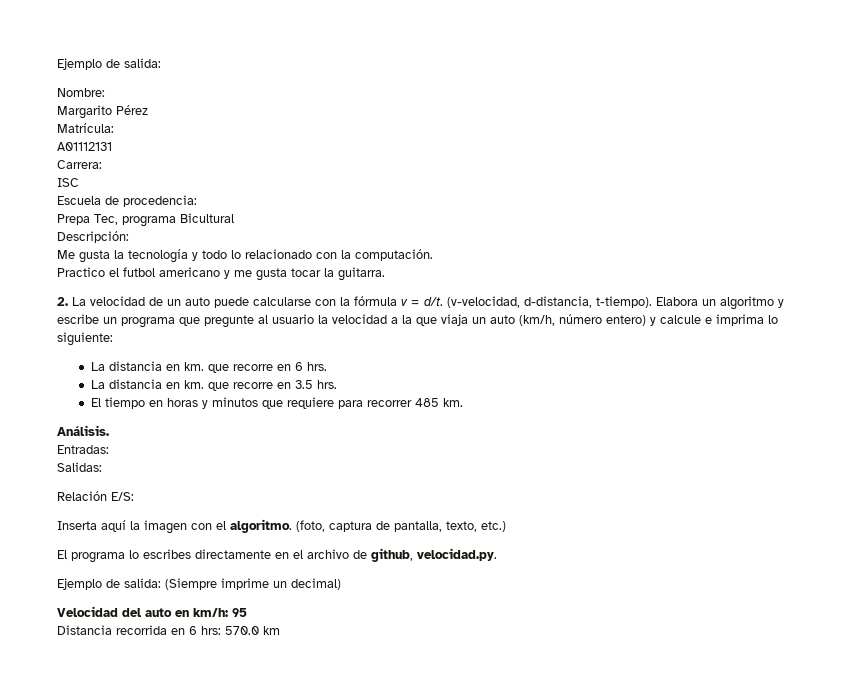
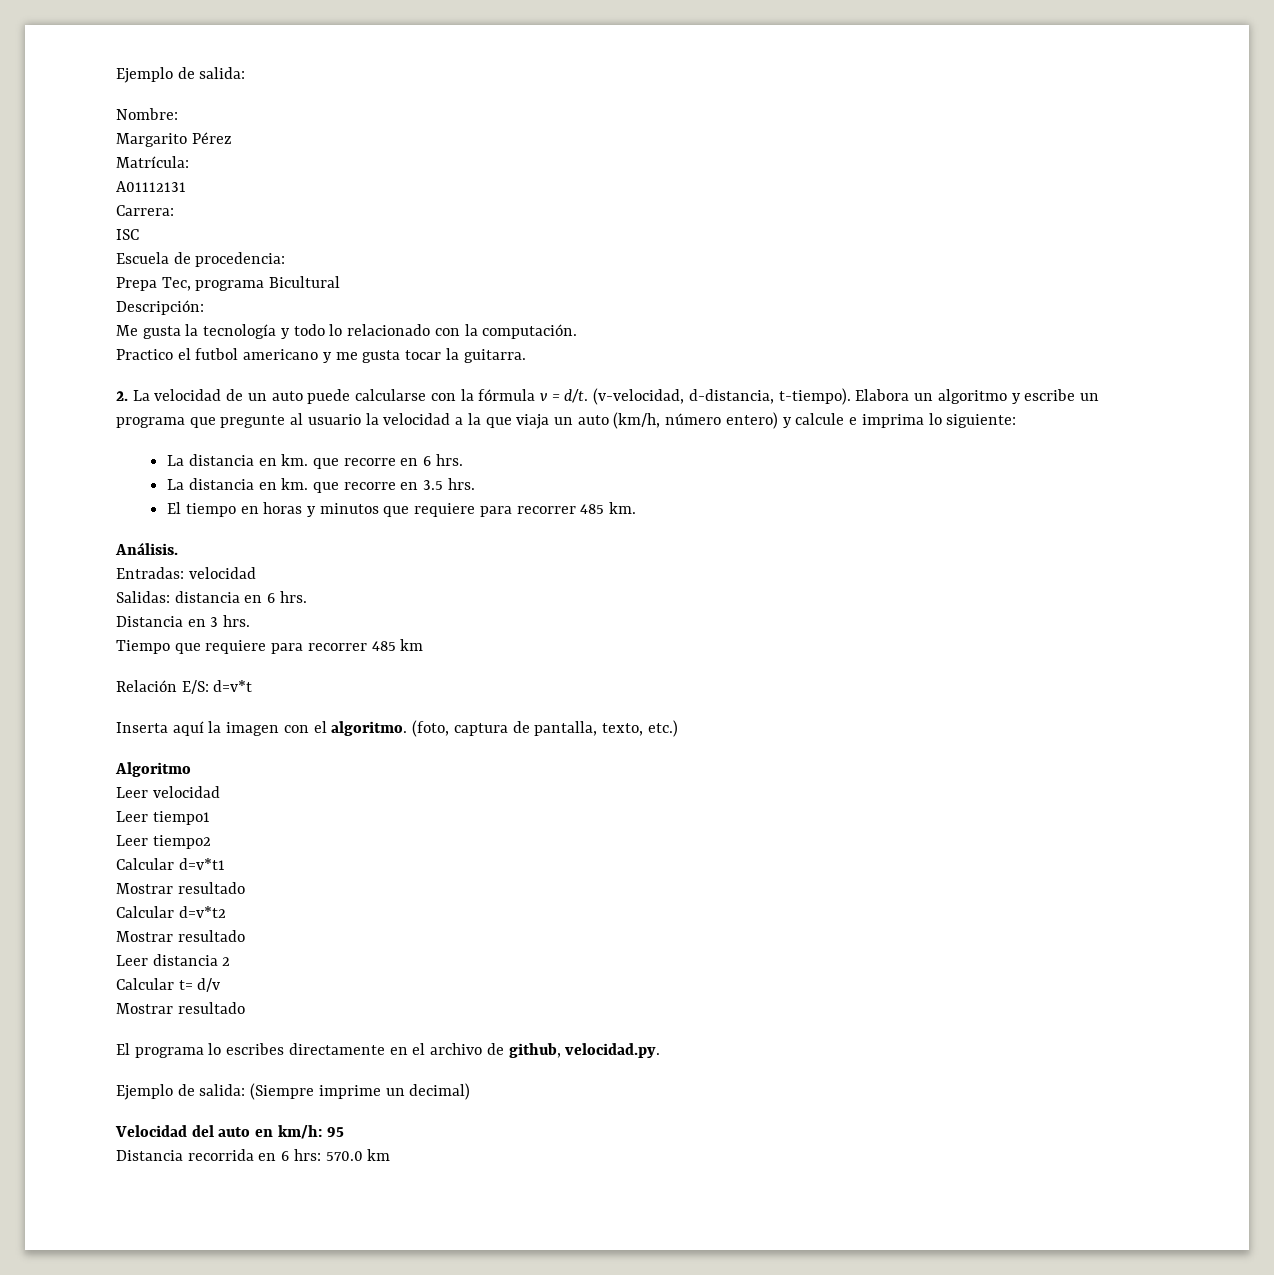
- Entradas:
+ Entradas: velocidad
- Salidas:
+ Salidas: distancia en 6 hrs.
+ Distancia en 3 hrs.
+ Tiempo que requiere para recorrer 485 km
- Relación E/S:
+ Relación E/S: d=v*t
+ Algoritmo
+ Leer velocidad
+ Leer tiempo1
+ Leer tiempo2
+ Calcular d=v*t1
+ Mostrar resultado
+ Calcular d=v*t2
+ Mostrar resultado
+ Leer distancia 2
+ Calcular t= d/v
+ Mostrar resultado

